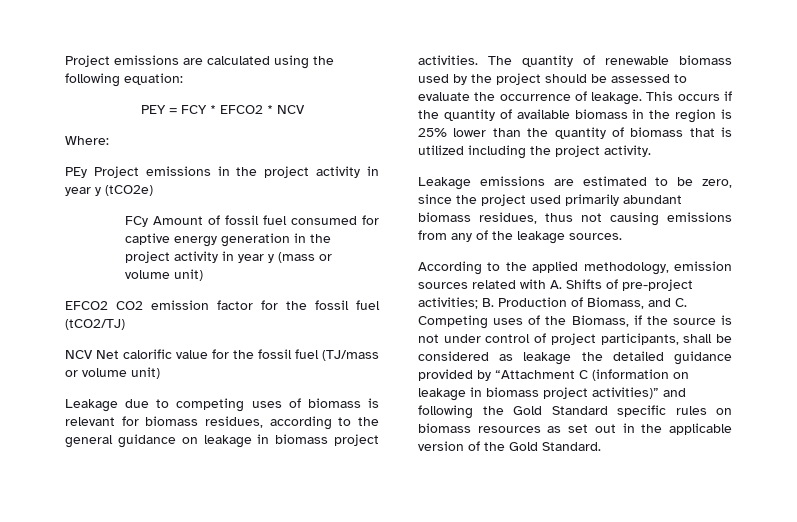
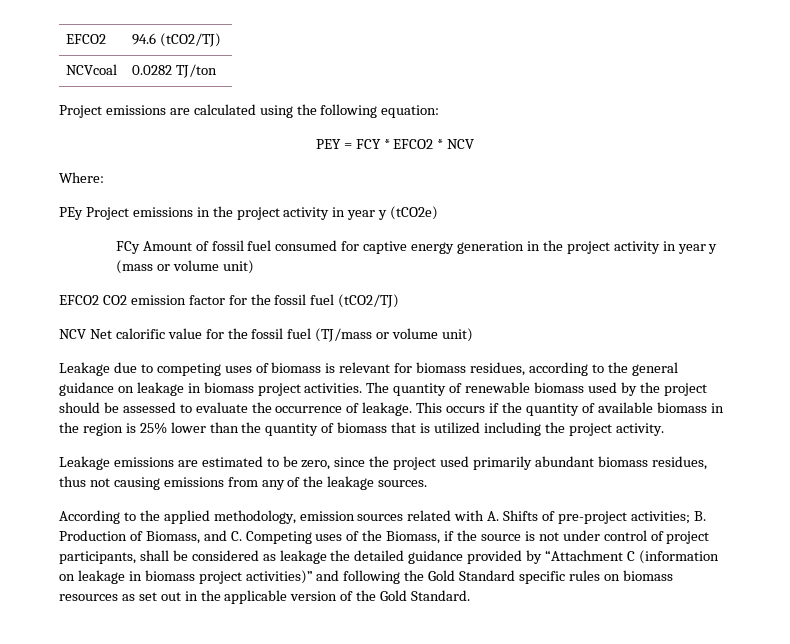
+ EFCO2 | 94.6 (tCO2/TJ)
+ NCVcoal | 0.0282 TJ/ton

